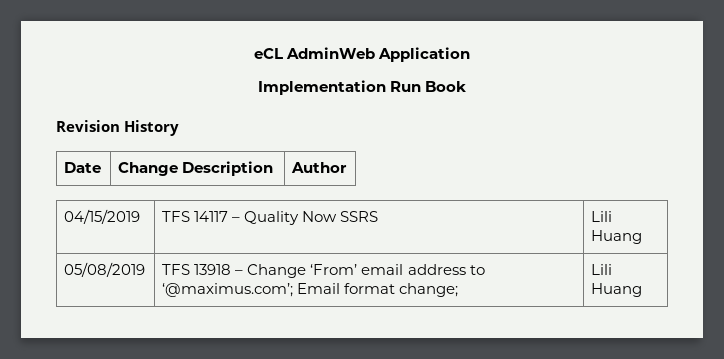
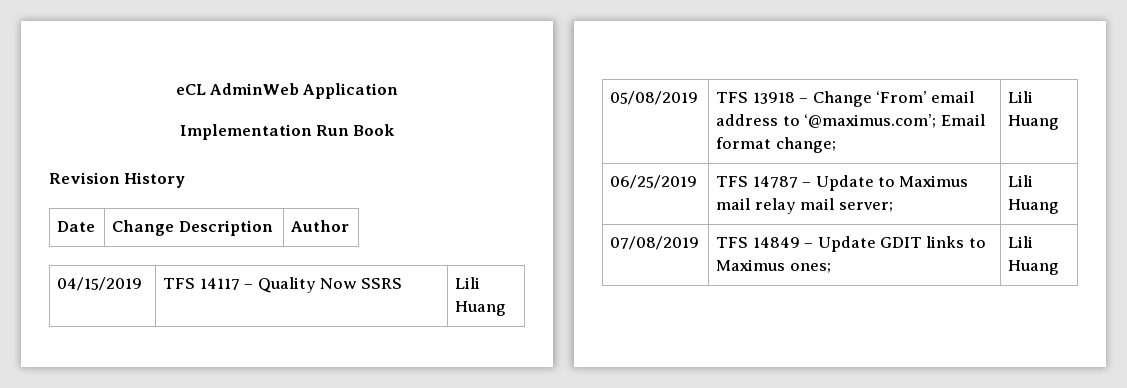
+ 06/25/2019 | TFS 14787 – Update to Maximus mail relay mail server; | Lili Huang
+ 07/08/2019 | TFS 14849 – Update GDIT links to Maximus ones; | Lili Huang

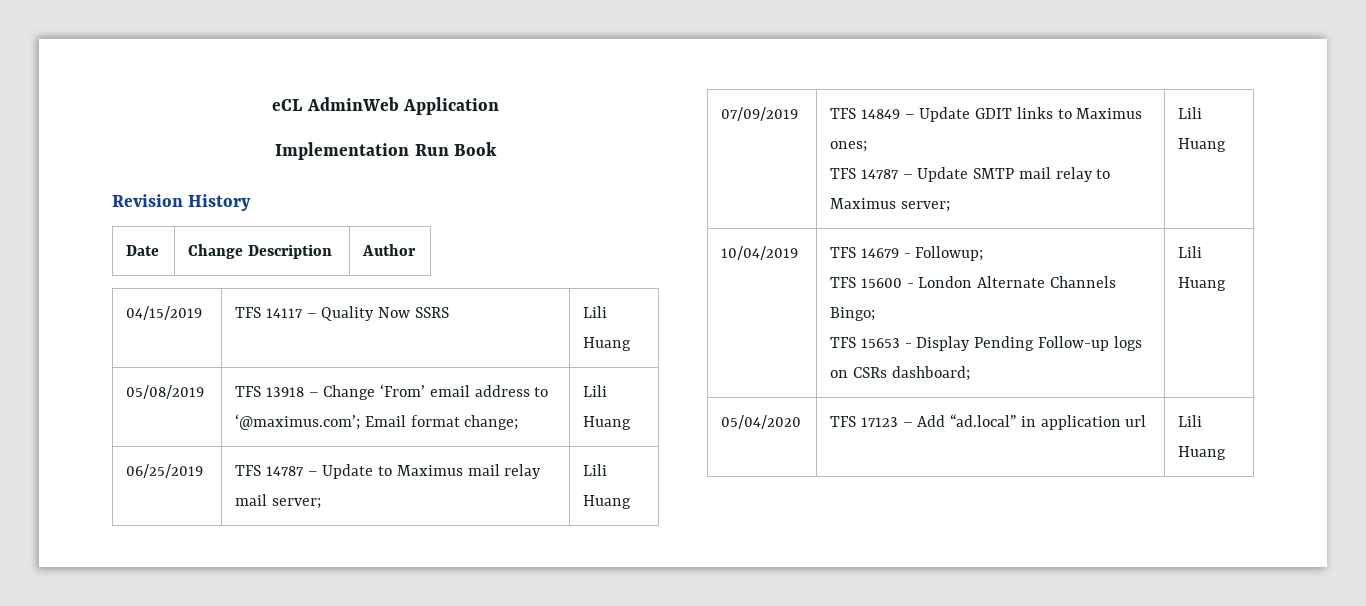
- 07/08/2019 | TFS 14849 – Update GDIT links to Maximus ones; | Lili Huang
+ 07/09/2019 | TFS 14849 – Update GDIT links to Maximus ones;
+ TFS 14787 – Update SMTP mail relay to Maximus server; | Lili Huang
+ 10/04/2019 | TFS 14679 - Followup;
+ TFS 15600 - London Alternate Channels Bingo;
+ TFS 15653 - Display Pending Follow-up logs on CSRs dashboard; | Lili Huang
+ 05/04/2020 | TFS 17123 – Add “ad.local” in application url | Lili Huang

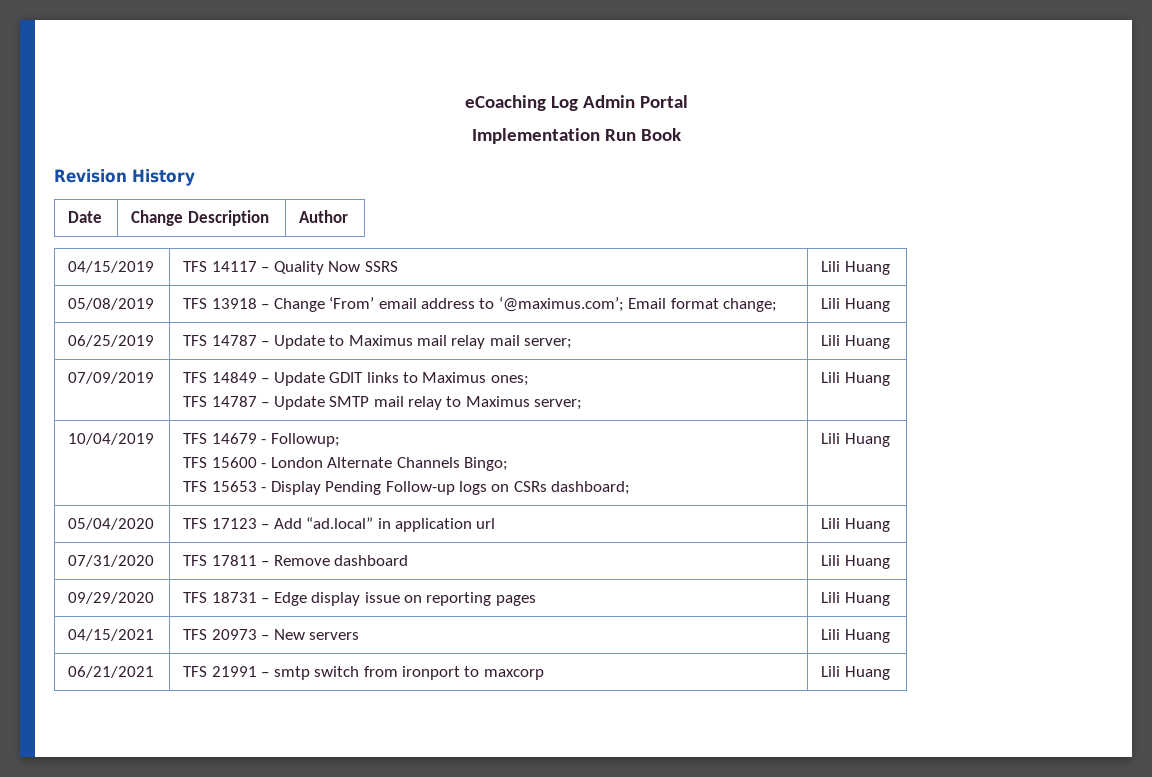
- eCL AdminWeb Application
+ eCoaching Log Admin Portal
+ 07/31/2020 | TFS 17811 – Remove dashboard | Lili Huang
+ 09/29/2020 | TFS 18731 – Edge display issue on reporting pages | Lili Huang
+ 04/15/2021 | TFS 20973 – New servers | Lili Huang
+ 06/21/2021 | TFS 21991 – smtp switch from ironport to maxcorp | Lili Huang

